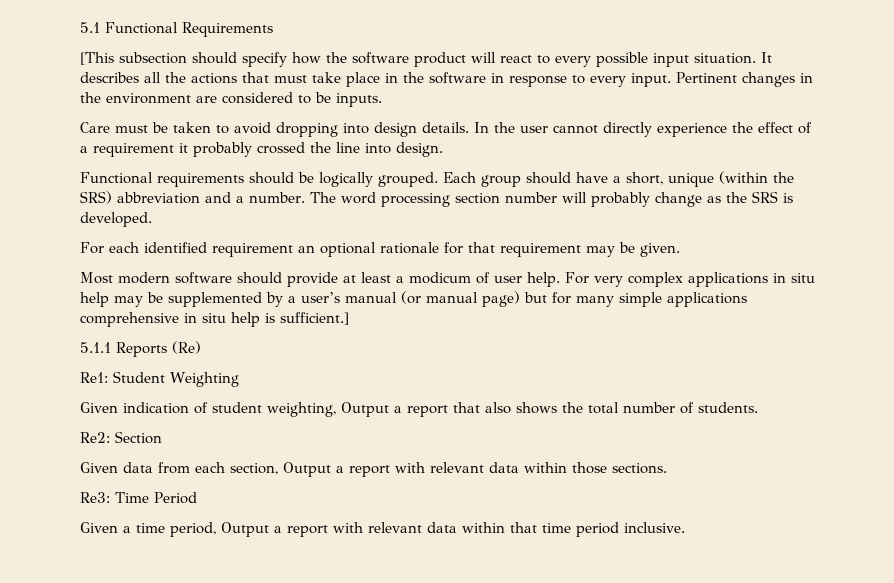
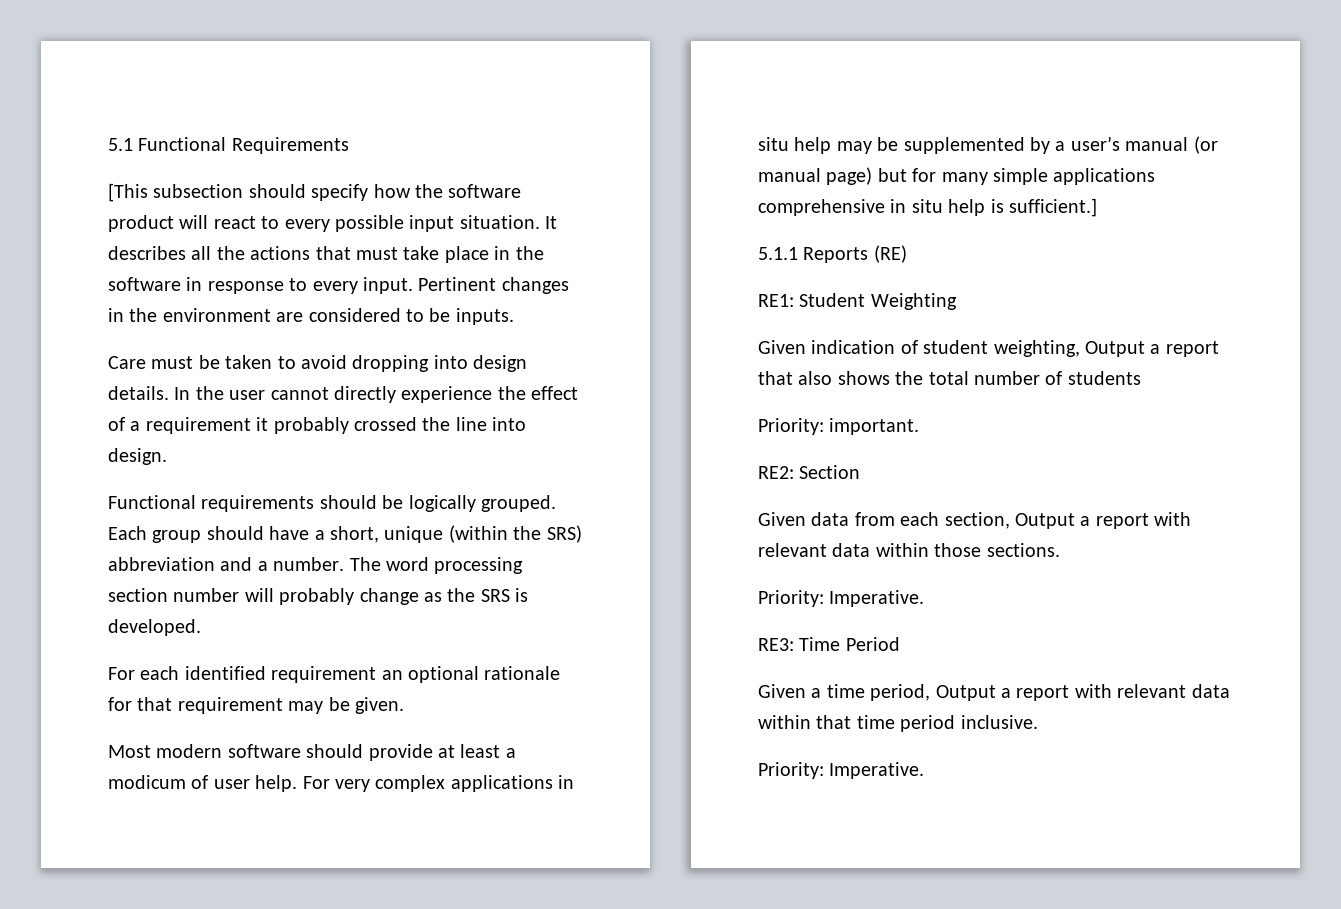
- 5.1.1 Reports (Re)
- Re1: Student Weighting
+ 5.1.1 Reports (RE)
+ RE1: Student Weighting
- Given indication of student weighting, Output a report that also shows the total number of students.
- Re2: Section
+ Given indication of student weighting, Output a report that also shows the total number of students
+ Priority: important.
+ RE2: Section
  Given data from each section, Output a report with relevant data within those sections.
- Re3: Time Period
+ Priority: Imperative.
+ RE3: Time Period
  Given a time period, Output a report with relevant data within that time period inclusive.
+ Priority: Imperative.

